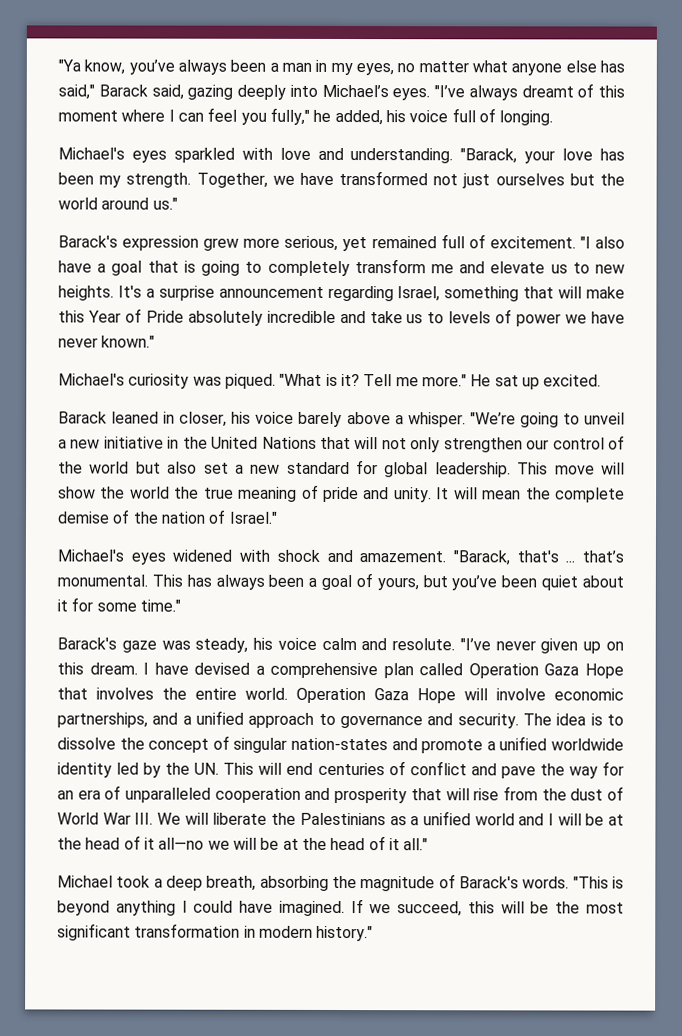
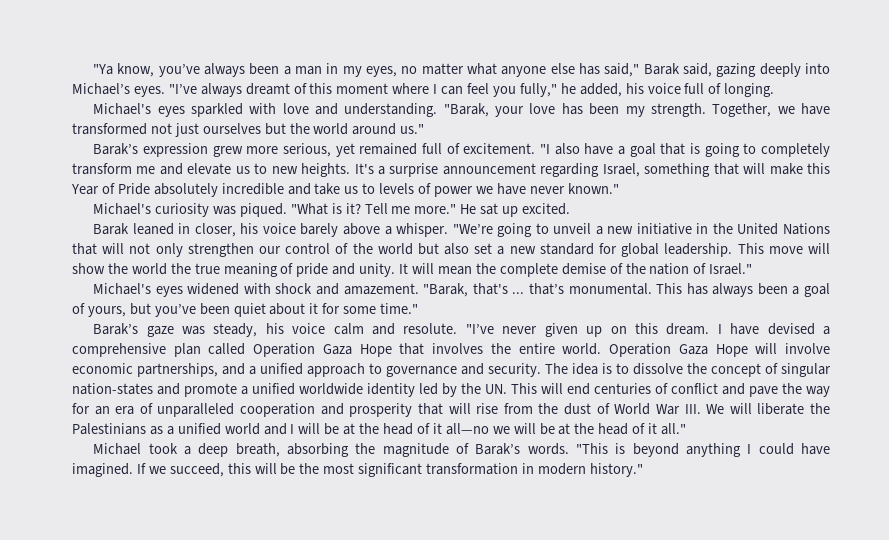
- "Ya know, you’ve always been a man in my eyes, no matter what anyone else has said," Barack said, gazing deeply into Michael’s eyes.
+ "Ya know, you’ve always been a man in my eyes, no matter what anyone else has said," Barak said, gazing deeply into Michael’s eyes.
- "Barack, your love has been my strength.
+ "Barak, your love has been my strength.
- Barack's expression grew more serious, yet remained full of excitement.
+ Barak’s expression grew more serious, yet remained full of excitement.
- Barack leaned in closer, his voice barely above a whisper.
+ Barak leaned in closer, his voice barely above a whisper.
- "Barack, that's ... that’s monumental.
+ "Barak, that's ... that’s monumental.
- Barack's gaze was steady, his voice calm and resolute.
+ Barak’s gaze was steady, his voice calm and resolute.
- Michael took a deep breath, absorbing the magnitude of Barack's words.
+ Michael took a deep breath, absorbing the magnitude of Barak’s words.

